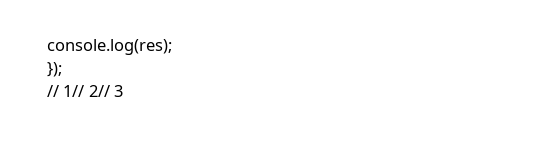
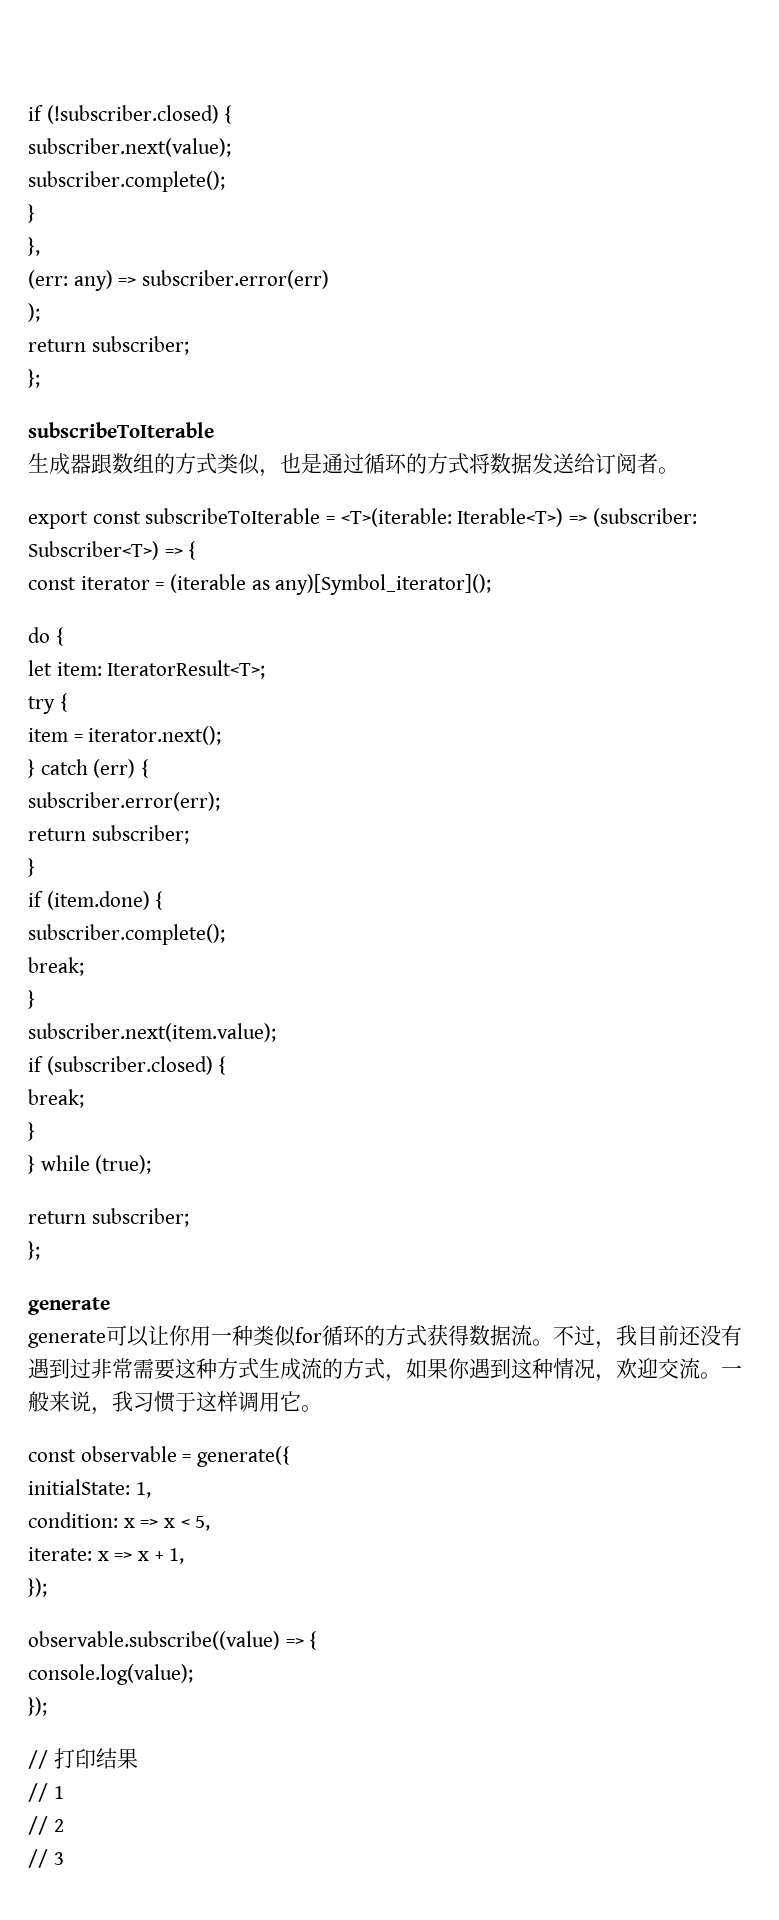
- console.log(res);
+ if (!subscriber.closed) {
+ subscriber.next(value);
+ subscriber.complete();
+ }
+ },
+ (err: any) => subscriber.error(err)
+ );
+ return subscriber;
+ };
+ subscribeToIterable
+ 生成器跟数组的方式类似，也是通过循环的方式将数据发送给订阅者。
+ export const subscribeToIterable = <T>(iterable: Iterable<T>) => (subscriber: Subscriber<T>) => {
+ const iterator = (iterable as any)[Symbol_iterator]();
+ do {
+ let item: IteratorResult<T>;
+ try {
+ item = iterator.next();
+ } catch (err) {
+ subscriber.error(err);
+ return subscriber;
+ }
+ if (item.done) {
+ subscriber.complete();
+ break;
+ }
+ subscriber.next(item.value);
+ if (subscriber.closed) {
+ break;
+ }
+ } while (true);
+ return subscriber;
+ };
+ generate
+ generate可以让你用一种类似for循环的方式获得数据流。不过，我目前还没有遇到过非常需要这种方式生成流的方式，如果你遇到这种情况，欢迎交流。一般来说，我习惯于这样调用它。
+ const observable = generate({
+ initialState: 1,
+ condition: x => x < 5,
+ iterate: x => x + 1,
  });
- // 1// 2// 3
+ observable.subscribe((value) => {
+ console.log(value);
+ });
+ // 打印结果
+ // 1
+ // 2
+ // 3

